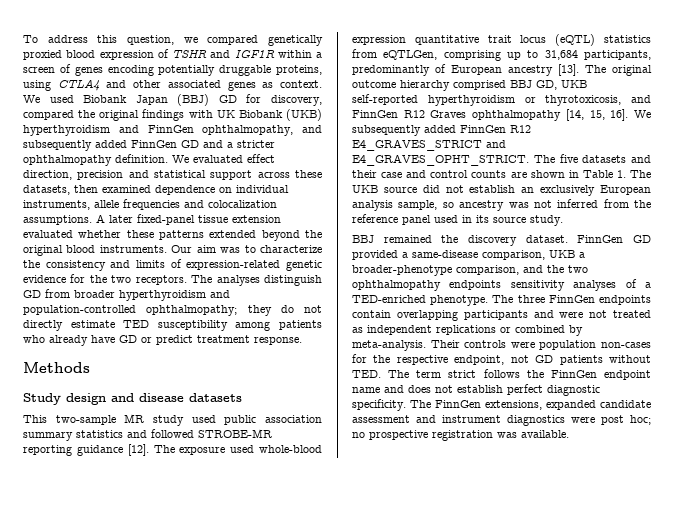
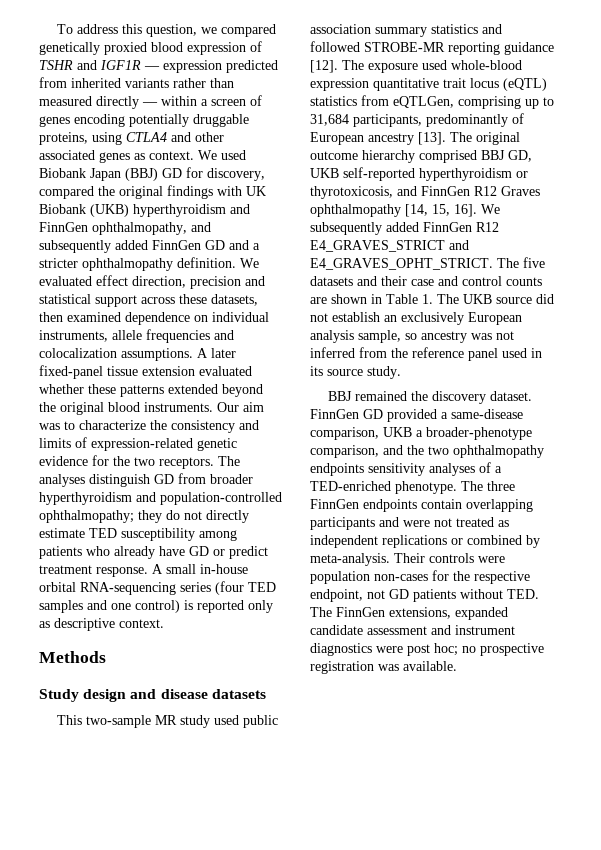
- To address this question, we compared genetically proxied blood expression of TSHR and IGF1R within a screen of genes encoding potentially druggable proteins, using CTLA4 and other associated genes as context.
+ To address this question, we compared genetically proxied blood expression of TSHR and IGF1R — expression predicted from inherited variants rather than measured directly — within a screen of genes encoding potentially druggable proteins, using CTLA4 and other associated genes as context.
+ A small in-house orbital RNA-sequencing series (four TED samples and one control) is reported only as descriptive context.
- Their controls were population non-cases for the respective endpoint, not GD patients without TED. The term strict follows the FinnGen endpoint name and does not establish perfect diagnostic specificity. The FinnGen extensions, expanded candidate assessment and instrument diagnostics were post hoc; no prospective registration was available.
+ Their controls were population non-cases for the respective endpoint, not GD patients without TED. The FinnGen extensions, expanded candidate assessment and instrument diagnostics were post hoc; no prospective registration was available.

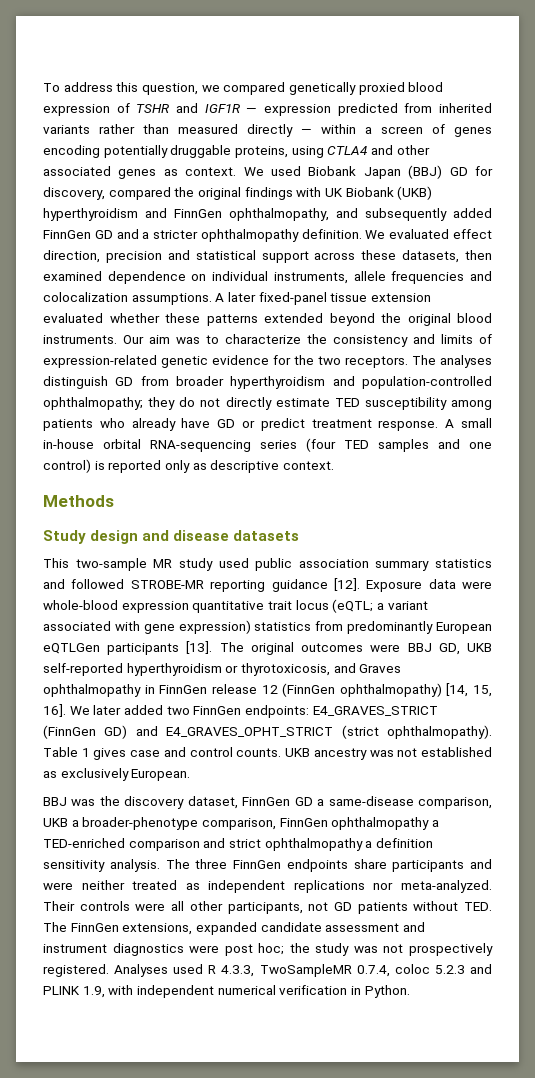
- The exposure used whole-blood expression quantitative trait locus (eQTL) statistics from eQTLGen, comprising up to 31,684 participants, predominantly of European ancestry [13]. The original outcome hierarchy comprised BBJ GD, UKB self-reported hyperthyroidism or thyrotoxicosis, and FinnGen R12 Graves ophthalmopathy [14, 15, 16]. We subsequently added FinnGen R12 E4_GRAVES_STRICT and E4_GRAVES_OPHT_STRICT. The five datasets and their case and control counts are shown in Table 1. The UKB source did not establish an exclusively European analysis sample, so ancestry was not inferred from the reference panel used in its source study.
- BBJ remained the discovery dataset. FinnGen GD provided a same-disease comparison, UKB a broader-phenotype comparison, and the two ophthalmopathy endpoints sensitivity analyses of a TED-enriched phenotype.
+ Exposure data were whole-blood expression quantitative trait locus (eQTL; a variant associated with gene expression) statistics from predominantly European eQTLGen participants [13]. The original outcomes were BBJ GD, UKB self-reported hyperthyroidism or thyrotoxicosis, and Graves ophthalmopathy in FinnGen release 12 (FinnGen ophthalmopathy) [14, 15, 16]. We later added two FinnGen endpoints: E4_GRAVES_STRICT (FinnGen GD) and E4_GRAVES_OPHT_STRICT (strict ophthalmopathy). Table 1 gives case and control counts. UKB ancestry was not established as exclusively European.
+ BBJ was the discovery dataset, FinnGen GD a same-disease comparison, UKB a broader-phenotype comparison, FinnGen ophthalmopathy a TED-enriched comparison and strict ophthalmopathy a definition sensitivity analysis.
- The three FinnGen endpoints contain overlapping participants and were not treated as independent replications or combined by meta-analysis. Their controls were population non-cases for the respective endpoint, not GD patients without TED. The FinnGen extensions, expanded candidate assessment and instrument diagnostics were post hoc; no prospective registration was available.
+ The three FinnGen endpoints share participants and were neither treated as independent replications nor meta-analyzed. Their controls were all other participants, not GD patients without TED. The FinnGen extensions, expanded candidate assessment and instrument diagnostics were post hoc; the study was not prospectively registered. Analyses used R 4.3.3, TwoSampleMR 0.7.4, coloc 5.2.3 and PLINK 1.9, with independent numerical verification in Python.

